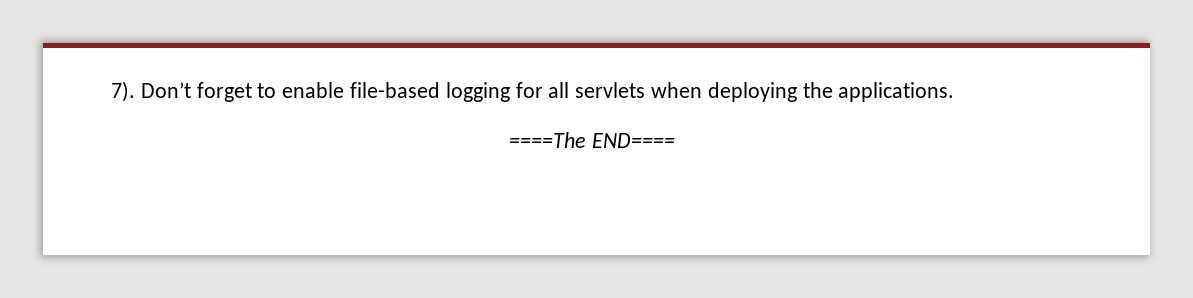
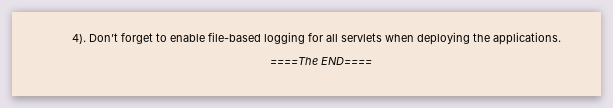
- 7).
+ 4).

